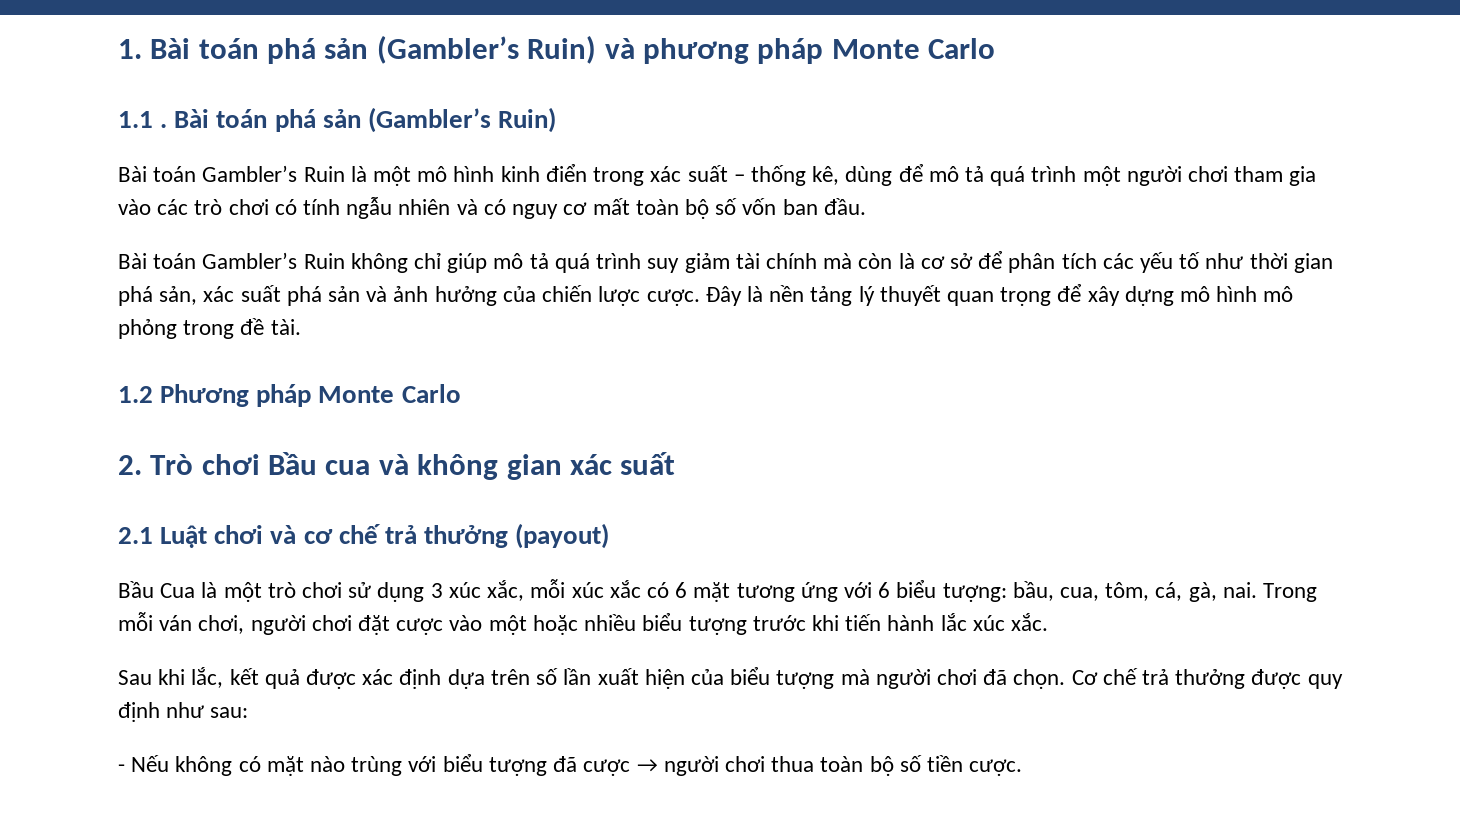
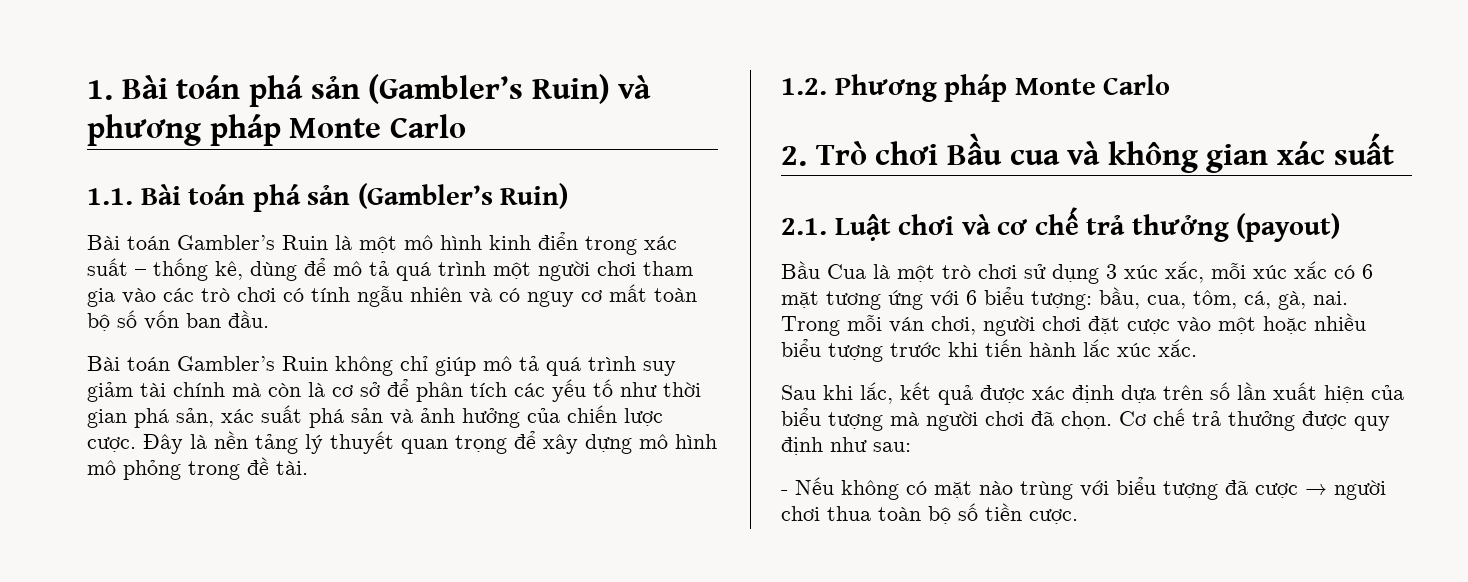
- 1.1 . Bài toán phá sản (Gambler’s Ruin)
+ 1.1. Bài toán phá sản (Gambler’s Ruin)
- 1.2 Phương pháp Monte Carlo
+ 1.2. Phương pháp Monte Carlo
- 2.1 Luật chơi và cơ chế trả thưởng (payout)
+ 2.1. Luật chơi và cơ chế trả thưởng (payout)

